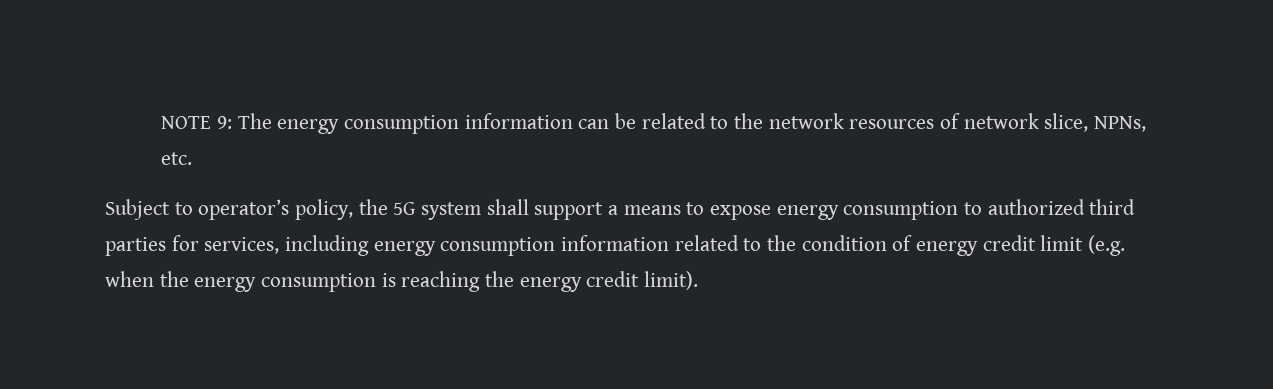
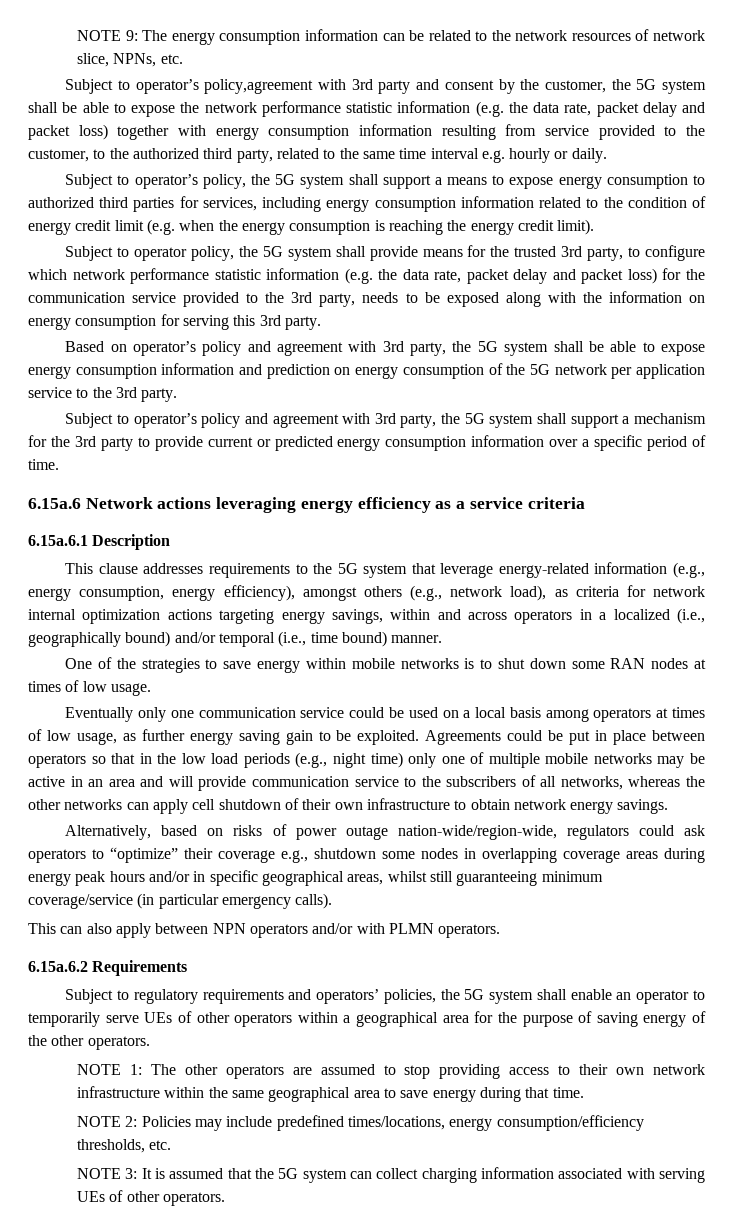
+ Subject to operator’s policy,agreement with 3rd party and consent by the customer, the 5G system shall be able to expose the network performance statistic information (e.g. the data rate, packet delay and packet loss) together with energy consumption information resulting from service provided to the customer, to the authorized third party, related to the same time interval e.g. hourly or daily.
+ Subject to operator policy, the 5G system shall provide means for the trusted 3rd party, to configure which network performance statistic information (e.g. the data rate, packet delay and packet loss) for the communication service provided to the 3rd party, needs to be exposed along with the information on energy consumption for serving this 3rd party.
+ Based on operator’s policy and agreement with 3rd party, the 5G system shall be able to expose energy consumption information and prediction on energy consumption of the 5G network per application service to the 3rd party.
+ Subject to operator’s policy and agreement with 3rd party, the 5G system shall support a mechanism for the 3rd party to provide current or predicted energy consumption information over a specific period of time.
+ 6.15a.6 Network actions leveraging energy efficiency as a service criteria
+ 6.15a.6.1 Description
+ This clause addresses requirements to the 5G system that leverage energy-related information (e.g., energy consumption, energy efficiency), amongst others (e.g., network load), as criteria for network internal optimization actions targeting energy savings, within and across operators in a localized (i.e., geographically bound) and/or temporal (i.e., time bound) manner.
+ One of the strategies to save energy within mobile networks is to shut down some RAN nodes at times of low usage.
+ Eventually only one communication service could be used on a local basis among operators at times of low usage, as further energy saving gain to be exploited. Agreements could be put in place between operators so that in the low load periods (e.g., night time) only one of multiple mobile networks may be active in an area and will provide communication service to the subscribers of all networks, whereas the other networks can apply cell shutdown of their own infrastructure to obtain network energy savings.
+ Alternatively, based on risks of power outage nation-wide/region-wide, regulators could ask operators to “optimize” their coverage e.g., shutdown some nodes in overlapping coverage areas during energy peak hours and/or in specific geographical areas, whilst still guaranteeing minimum coverage/service (in particular emergency calls).
+ This can also apply between NPN operators and/or with PLMN operators.
+ 6.15a.6.2 Requirements
+ Subject to regulatory requirements and operators’ policies, the 5G system shall enable an operator to temporarily serve UEs of other operators within a geographical area for the purpose of saving energy of the other operators.
+ NOTE 1: The other operators are assumed to stop providing access to their own network infrastructure within the same geographical area to save energy during that time.
+ NOTE 2: Policies may include predefined times/locations, energy consumption/efficiency thresholds, etc.
+ NOTE 3: It is assumed that the 5G system can collect charging information associated with serving UEs of other operators.

